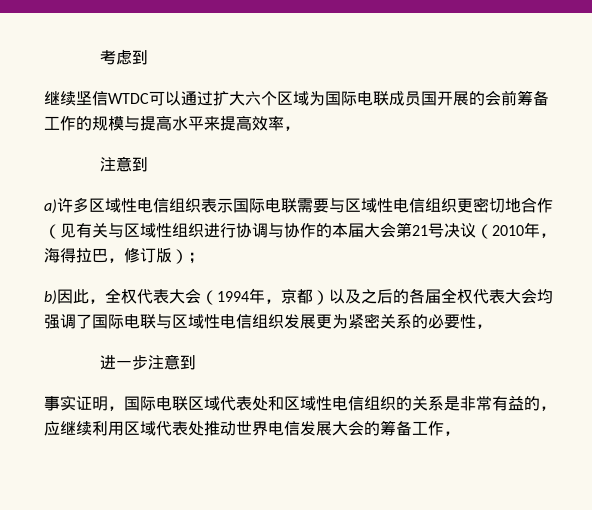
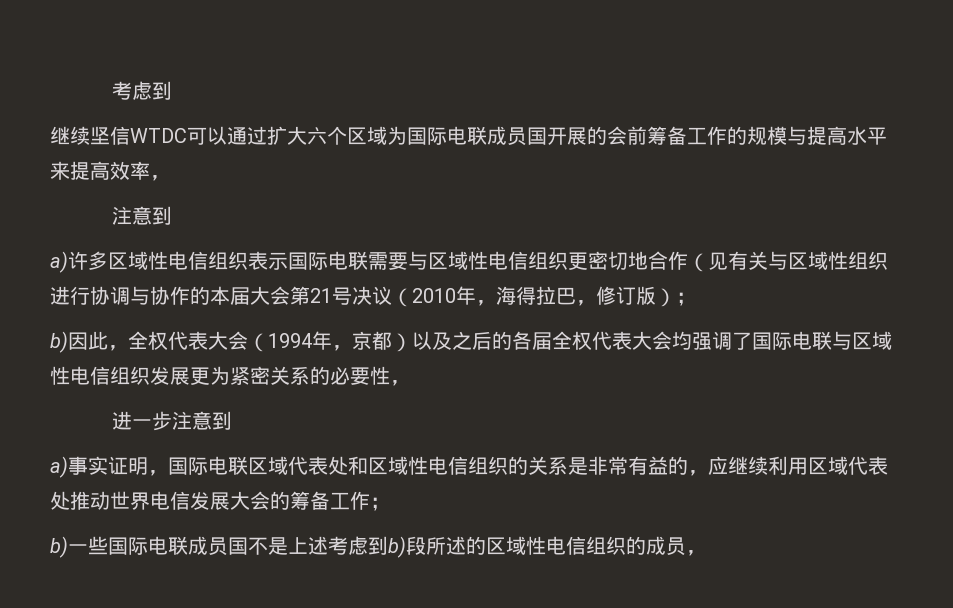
- 事实证明，国际电联区域代表处和区域性电信组织的关系是非常有益的，应继续利用区域代表处推动世界电信发展大会的筹备工作，
+ a)事实证明，国际电联区域代表处和区域性电信组织的关系是非常有益的，应继续利用区域代表处推动世界电信发展大会的筹备工作；
+ b)一些国际电联成员国不是上述考虑到b)段所述的区域性电信组织的成员，

